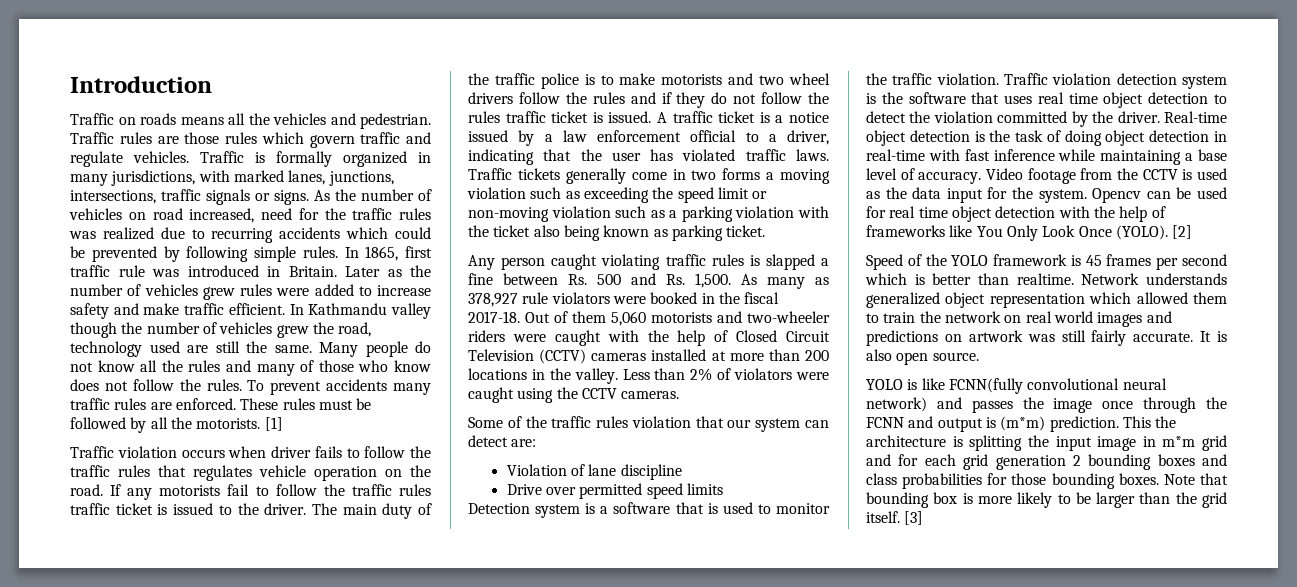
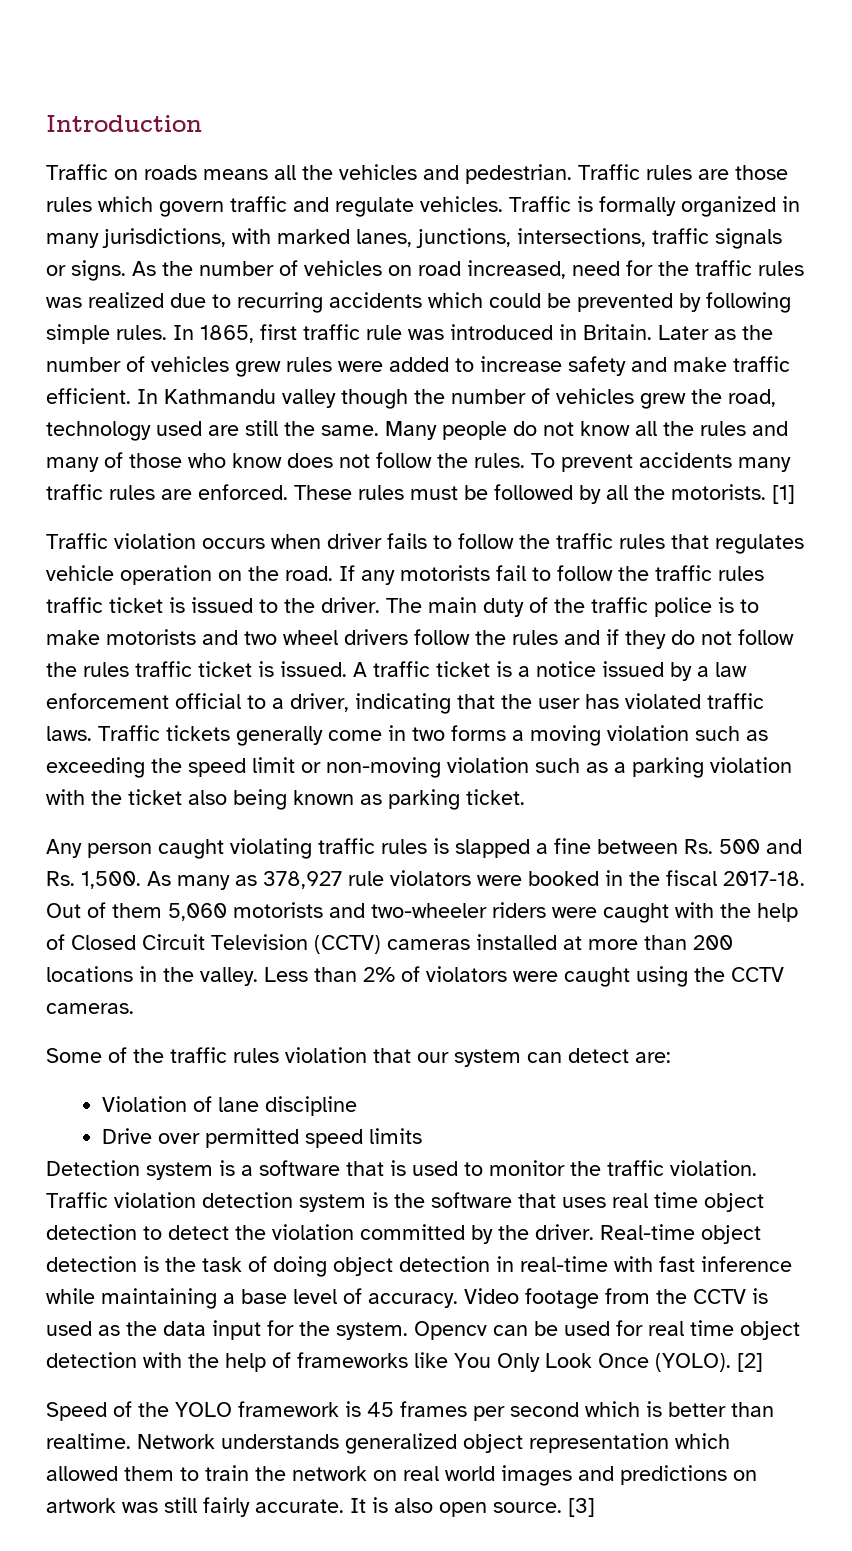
- It is also open source.
- YOLO is like FCNN(fully convolutional neural network) and passes the image once through the FCNN and output is (m*m) prediction. This the architecture is splitting the input image in m*m grid and for each grid generation 2 bounding boxes and class probabilities for those bounding boxes. Note that bounding box is more likely to be larger than the grid itself. [3]
+ It is also open source. [3]

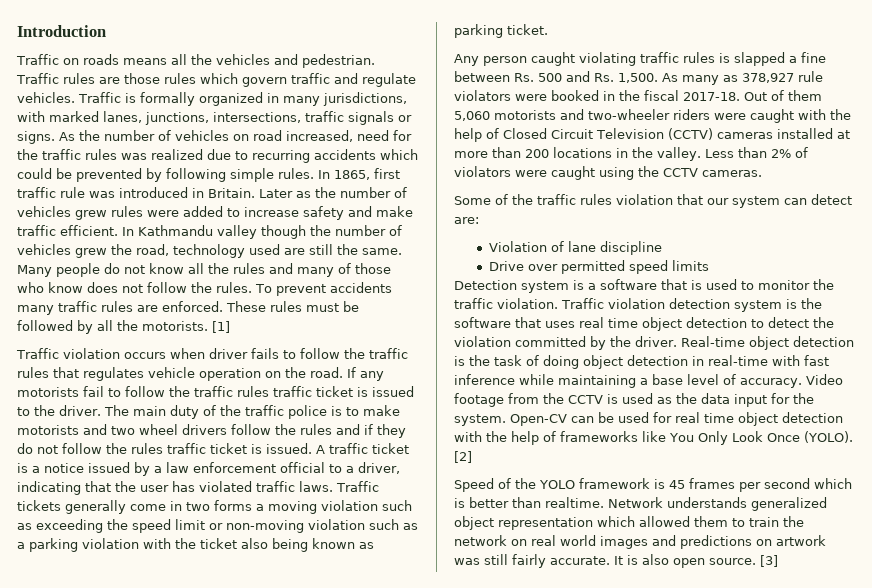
- Opencv can be used for real time object detection with the help of frameworks like You Only Look Once (YOLO).
+ Open-CV can be used for real time object detection with the help of frameworks like You Only Look Once (YOLO).

